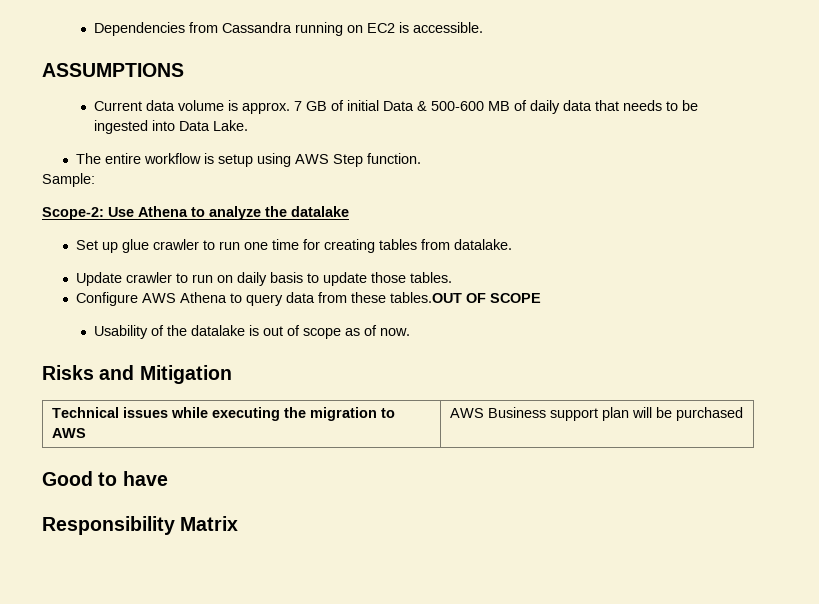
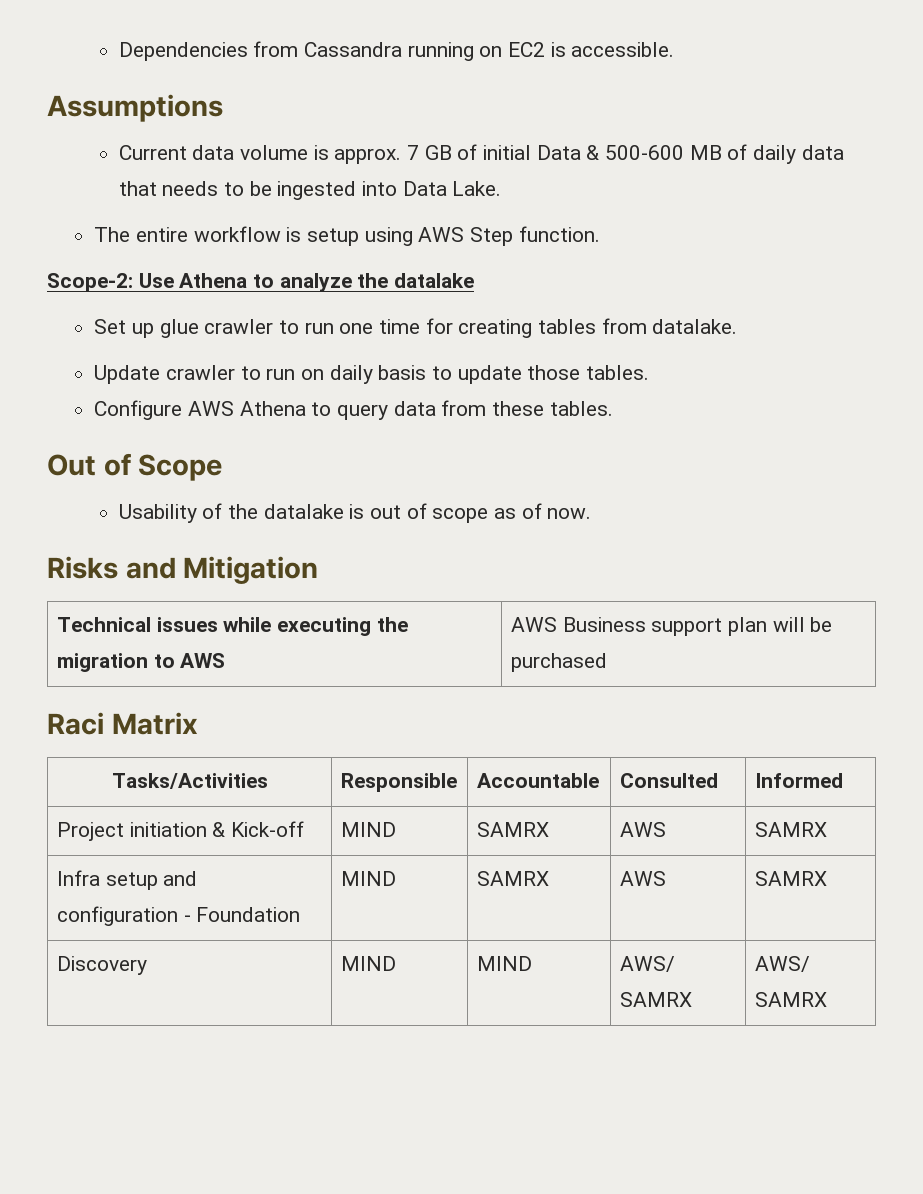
- ASSUMPTIONS
+ Assumptions
- Sample:
- Configure AWS Athena to query data from these tables.OUT OF SCOPE
+ Configure AWS Athena to query data from these tables.
+ Out of Scope
- Good to have
- Responsibility Matrix
+ Raci Matrix
+ Tasks/Activities | Responsible | Accountable | Consulted | Informed
+ Project initiation & Kick-off | MIND | SAMRX | AWS | SAMRX
+ Infra setup and configuration - Foundation | MIND | SAMRX | AWS | SAMRX
+ Discovery | MIND | MIND | AWS/ SAMRX | AWS/ SAMRX

